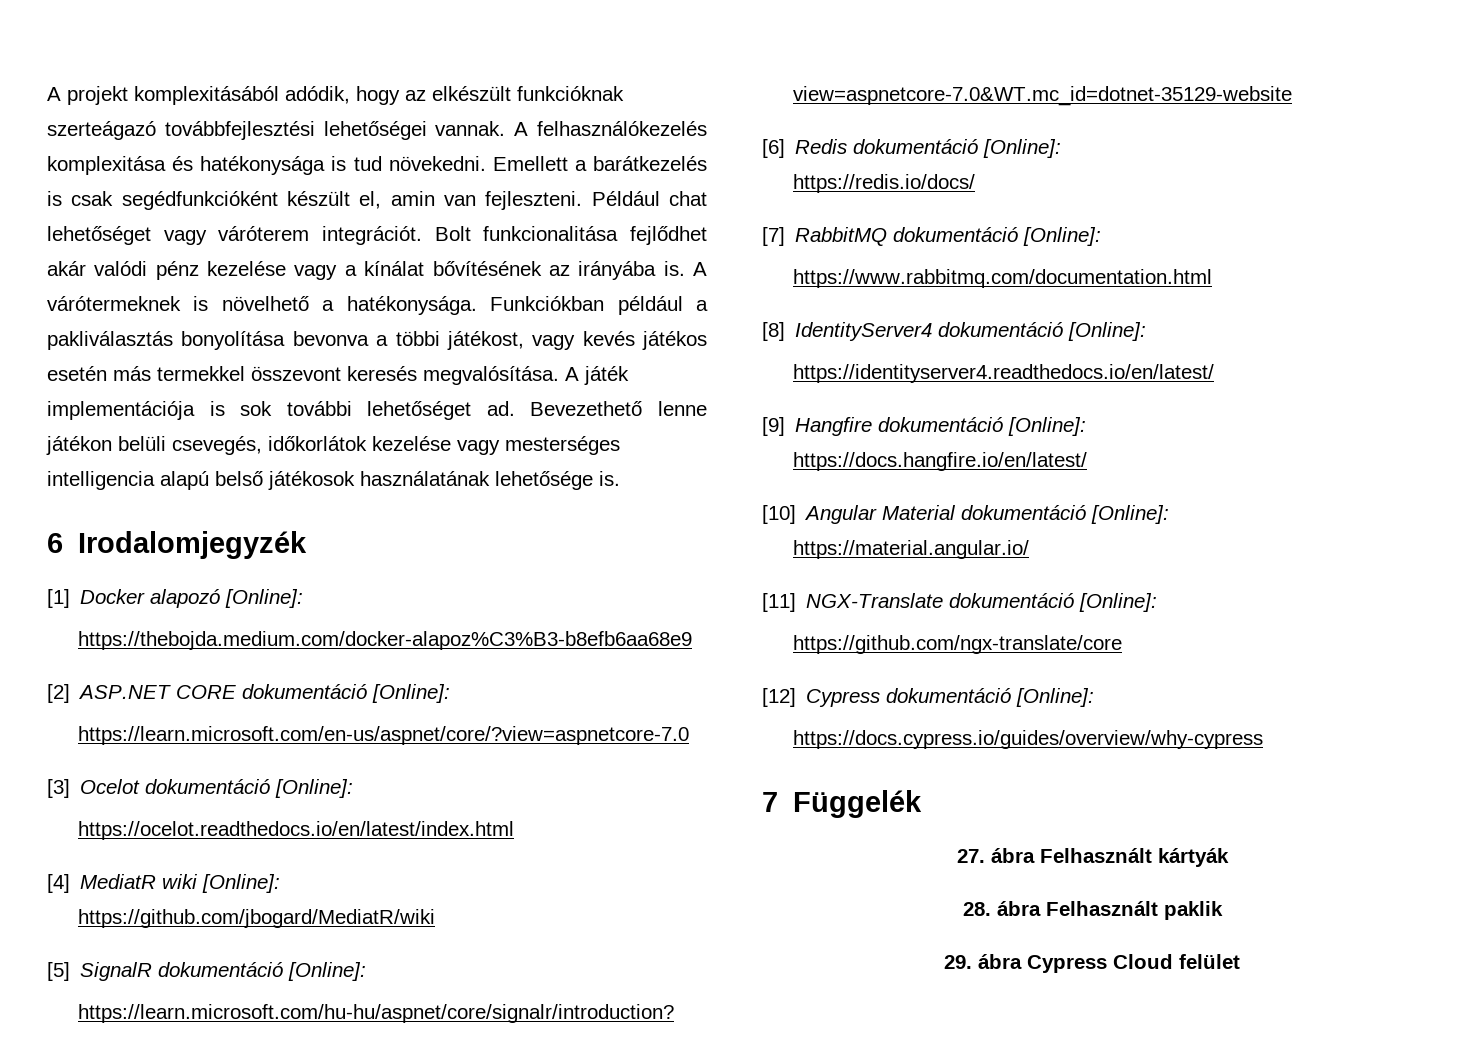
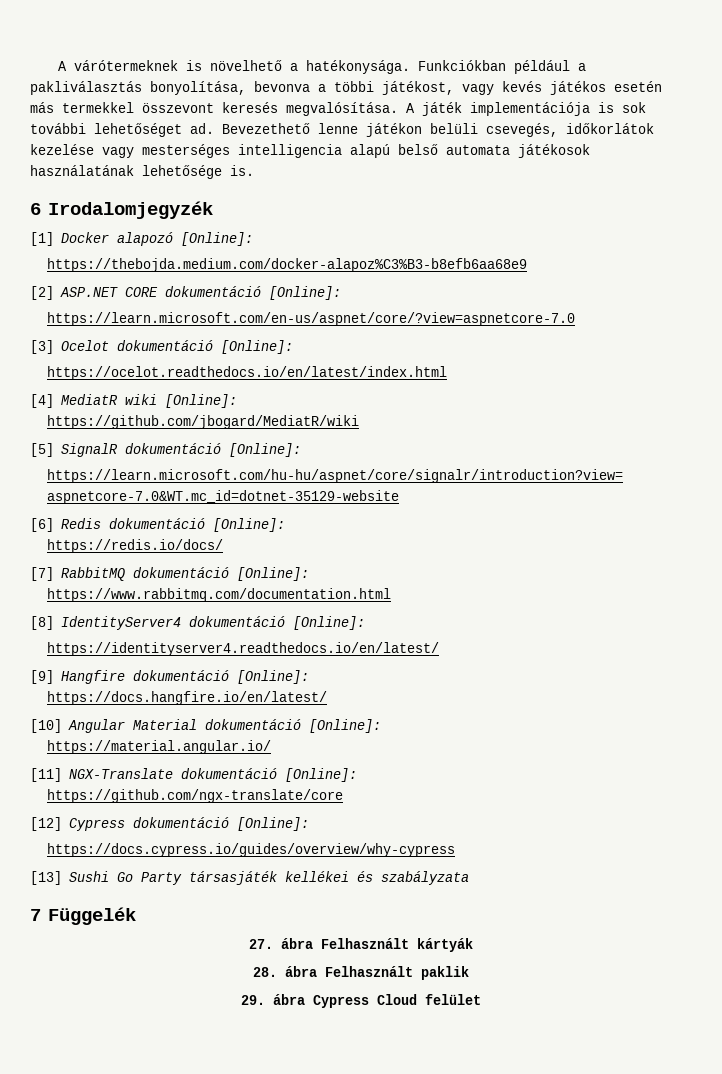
- A projekt komplexitásából adódik, hogy az elkészült funkcióknak szerteágazó továbbfejlesztési lehetőségei vannak. A felhasználókezelés komplexitása és hatékonysága is tud növekedni. Emellett a barátkezelés is csak segédfunkcióként készült el, amin van fejleszteni. Például chat lehetőséget vagy váróterem integrációt. Bolt funkcionalitása fejlődhet akár valódi pénz kezelése vagy a kínálat bővítésének az irányába is. A várótermeknek is növelhető a hatékonysága.
+ A várótermeknek is növelhető a hatékonysága.
- Funkciókban például a pakliválasztás bonyolítása bevonva a többi játékost, vagy kevés játékos esetén más termekkel összevont keresés megvalósítása.
+ Funkciókban például a pakliválasztás bonyolítása, bevonva a többi játékost, vagy kevés játékos esetén más termekkel összevont keresés megvalósítása.
- Bevezethető lenne játékon belüli csevegés, időkorlátok kezelése vagy mesterséges intelligencia alapú belső játékosok használatának lehetősége is.
+ Bevezethető lenne játékon belüli csevegés, időkorlátok kezelése vagy mesterséges intelligencia alapú belső automata játékosok használatának lehetősége is.
+ [13] Sushi Go Party társasjáték kellékei és szabályzata

